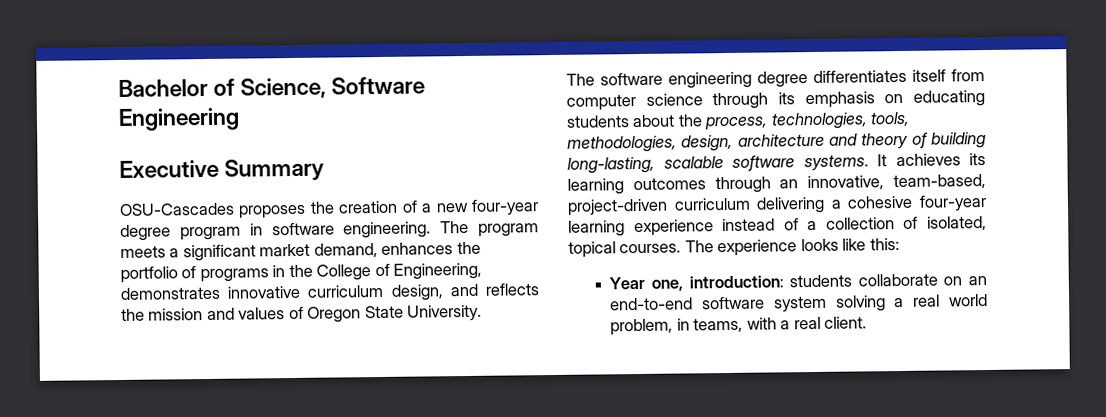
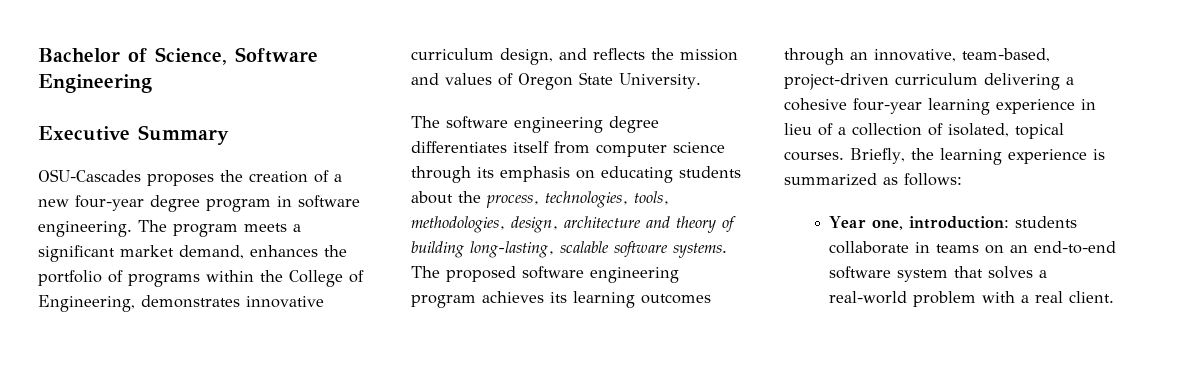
- The program meets a significant market demand, enhances the portfolio of programs in the College of Engineering, demonstrates innovative curriculum design, and reflects the mission and values of Oregon State University.
+ The program meets a significant market demand, enhances the portfolio of programs within the College of Engineering, demonstrates innovative curriculum design, and reflects the mission and values of Oregon State University.
- It achieves its learning outcomes through an innovative, team-based, project-driven curriculum delivering a cohesive four-year learning experience instead of a collection of isolated, topical courses.
+ The proposed software engineering program achieves its learning outcomes through an innovative, team-based, project-driven curriculum delivering a cohesive four-year learning experience in lieu of a collection of isolated, topical courses.
- The experience looks like this:
+ Briefly, the learning experience is summarized as follows:
- Year one, introduction: students collaborate on an end-to-end software system solving a real world problem, in teams, with a real client.
+ Year one, introduction: students collaborate in teams on an end-to-end software system that solves a real-world problem with a real client.

